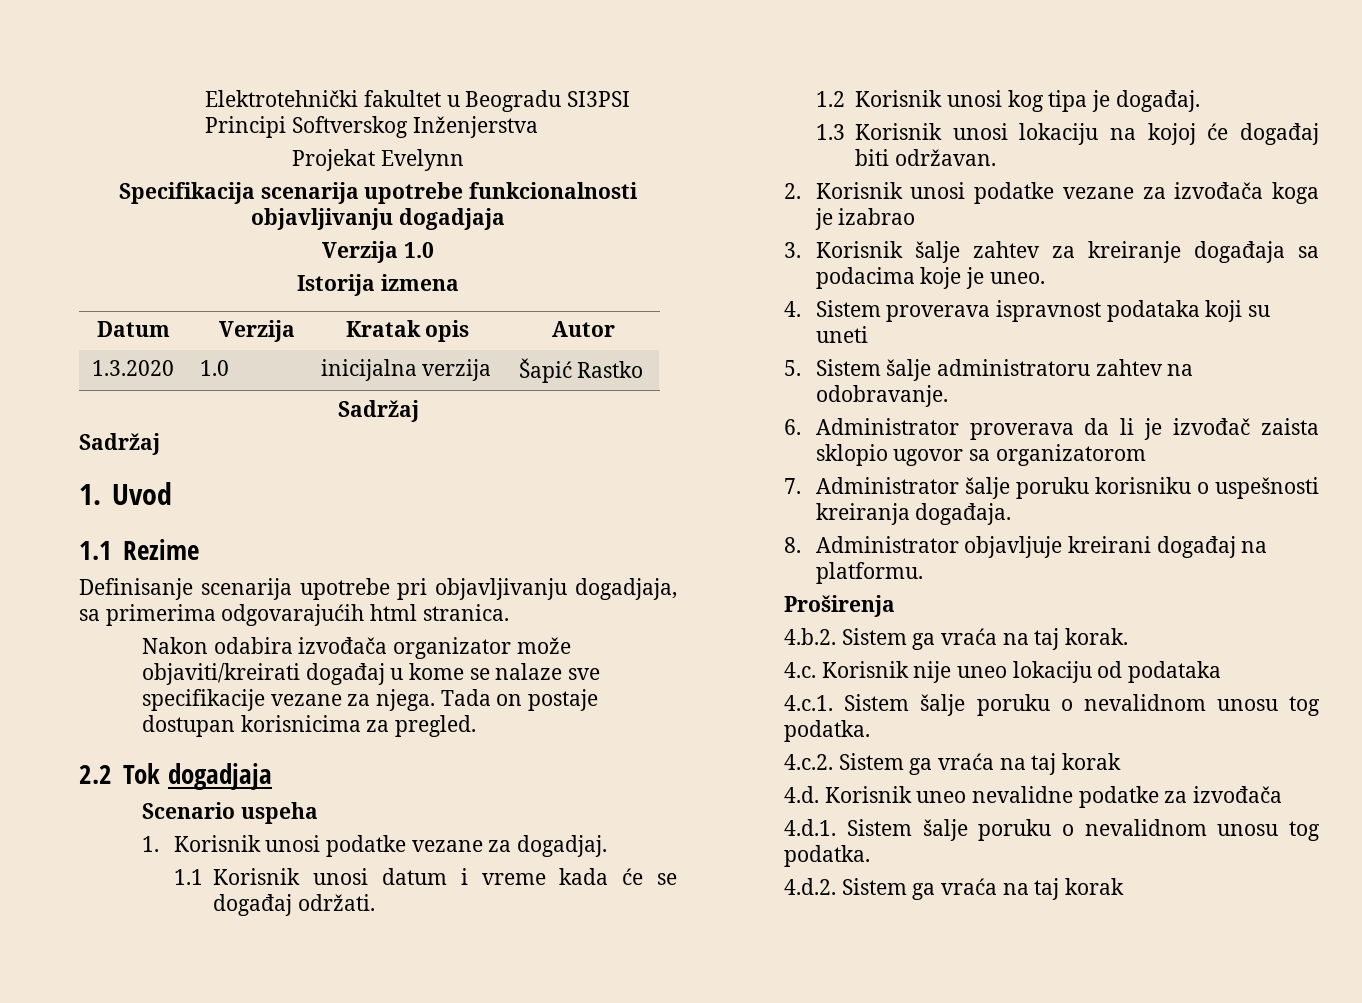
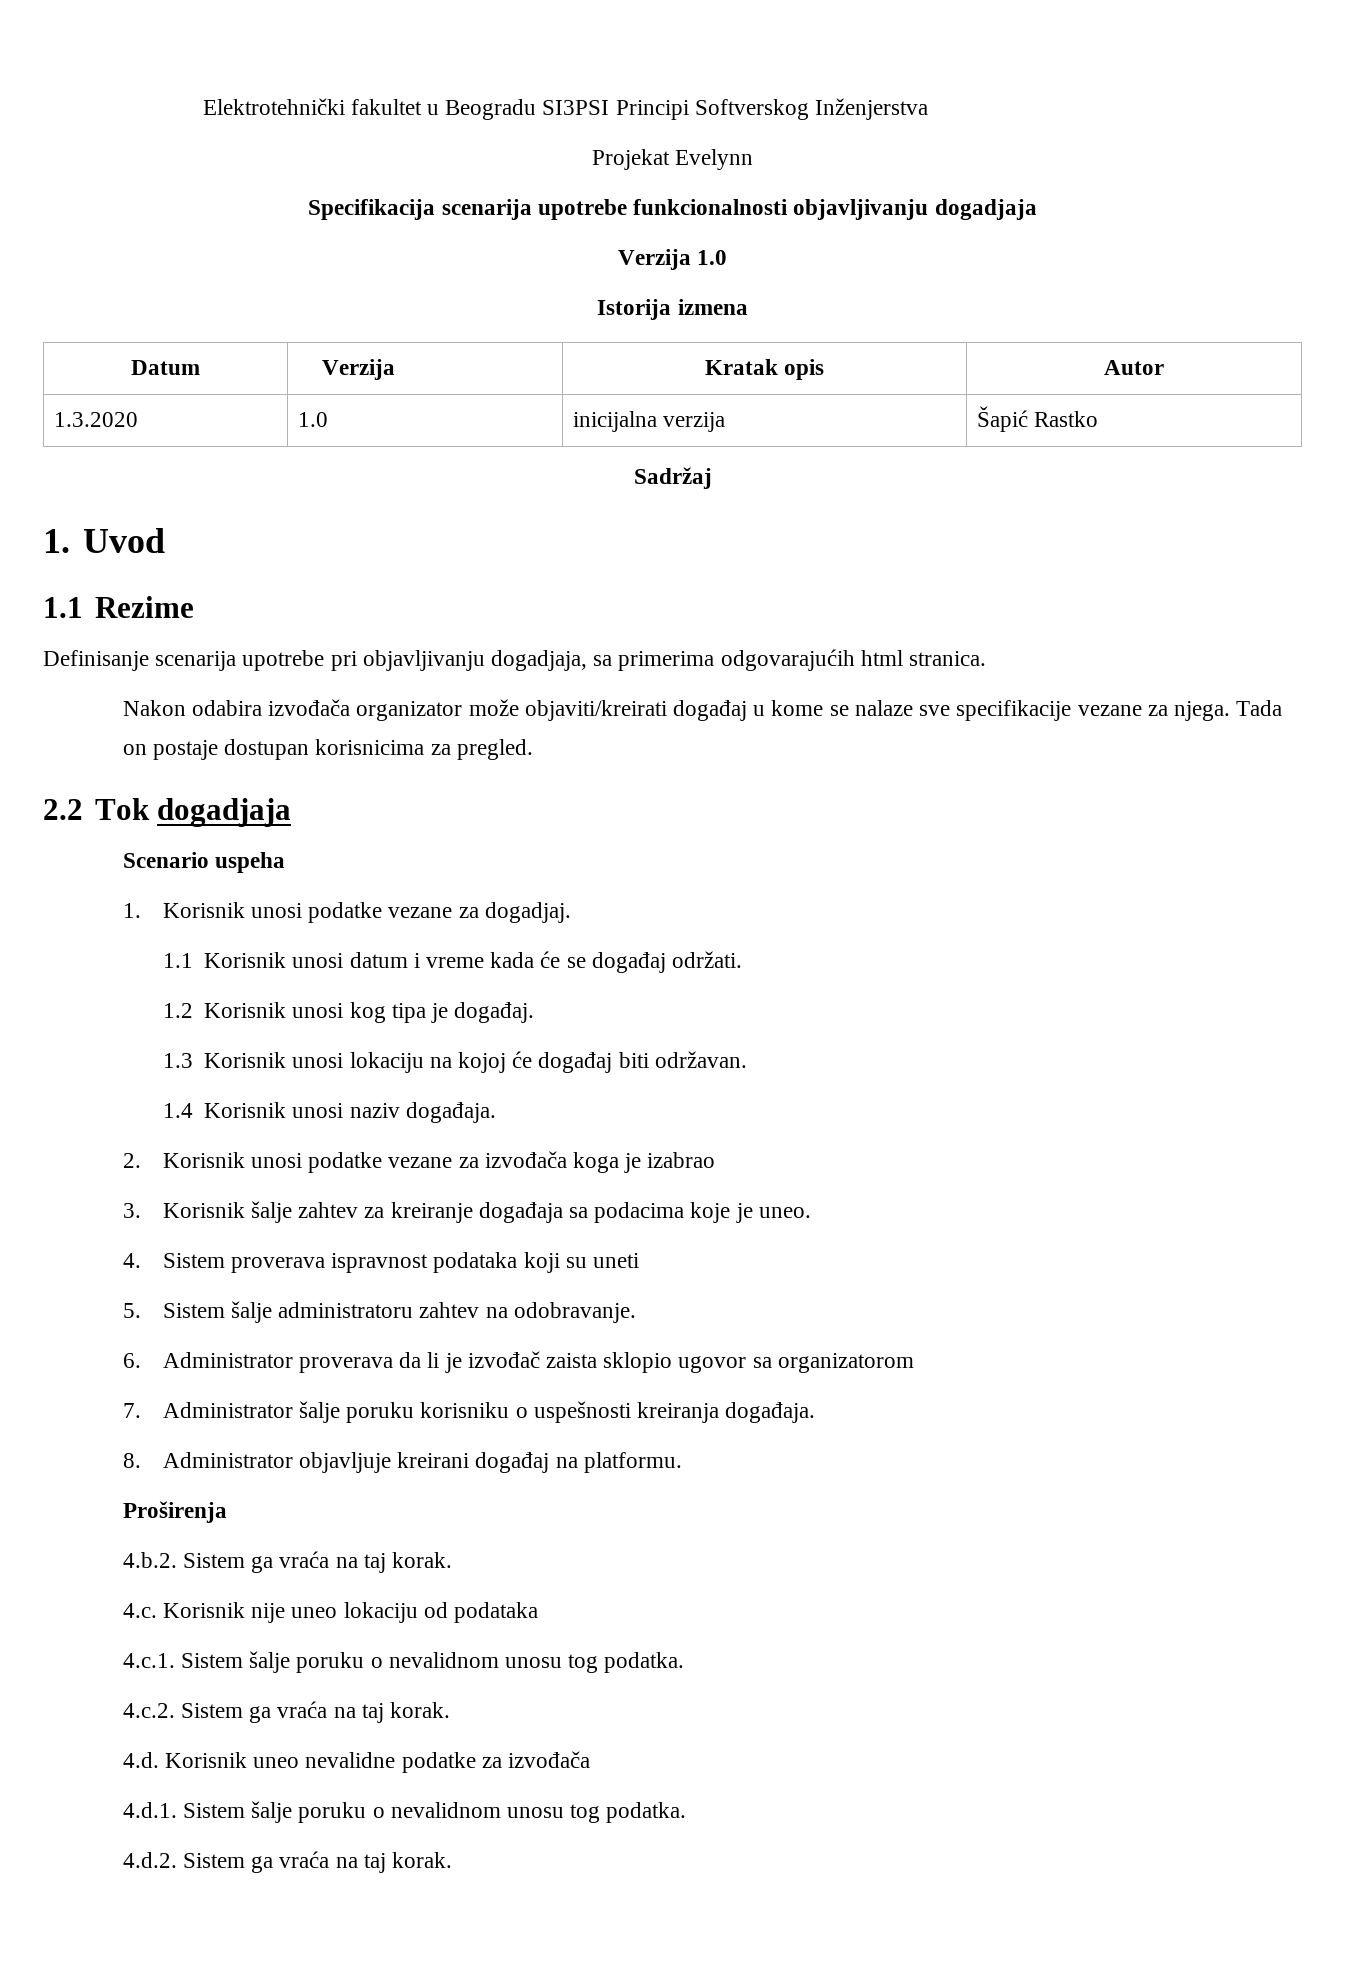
  1.3.2020 | 1.0 | inicijalna verzija | Šapić Rastko
- Sadržaj
+ 1.4 Korisnik unosi naziv događaja.
- 4.c.2. Sistem ga vraća na taj korak
+ 4.c.2. Sistem ga vraća na taj korak.
- 4.d.2. Sistem ga vraća na taj korak
+ 4.d.2. Sistem ga vraća na taj korak.

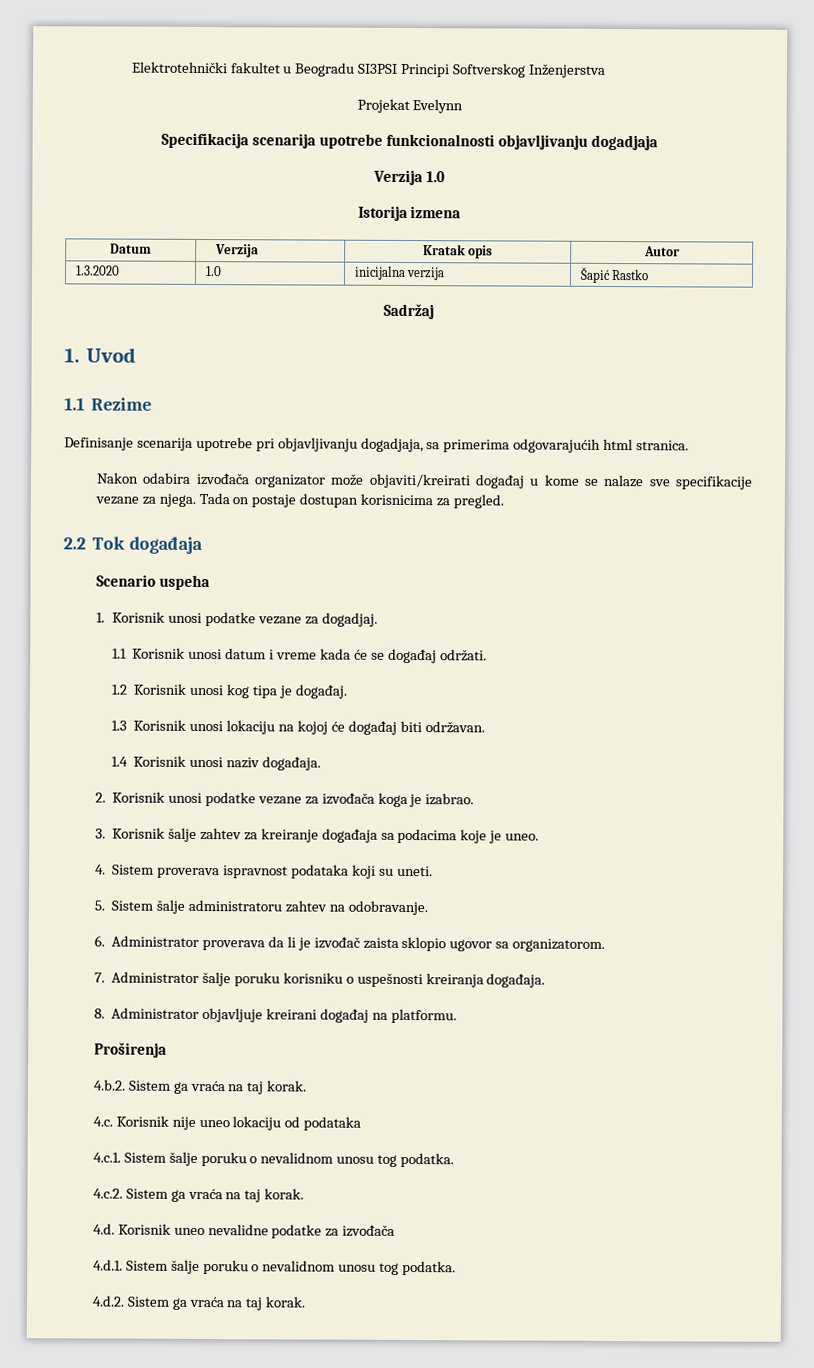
- 2.2 Tok dogadjaja
+ 2.2 Tok događaja
- 2. Korisnik unosi podatke vezane za izvođača koga je izabrao
+ 2. Korisnik unosi podatke vezane za izvođača koga je izabrao.
- 4. Sistem proverava ispravnost podataka koji su uneti
+ 4. Sistem proverava ispravnost podataka koji su uneti.
- 6. Administrator proverava da li je izvođač zaista sklopio ugovor sa organizatorom
+ 6. Administrator proverava da li je izvođač zaista sklopio ugovor sa organizatorom.

